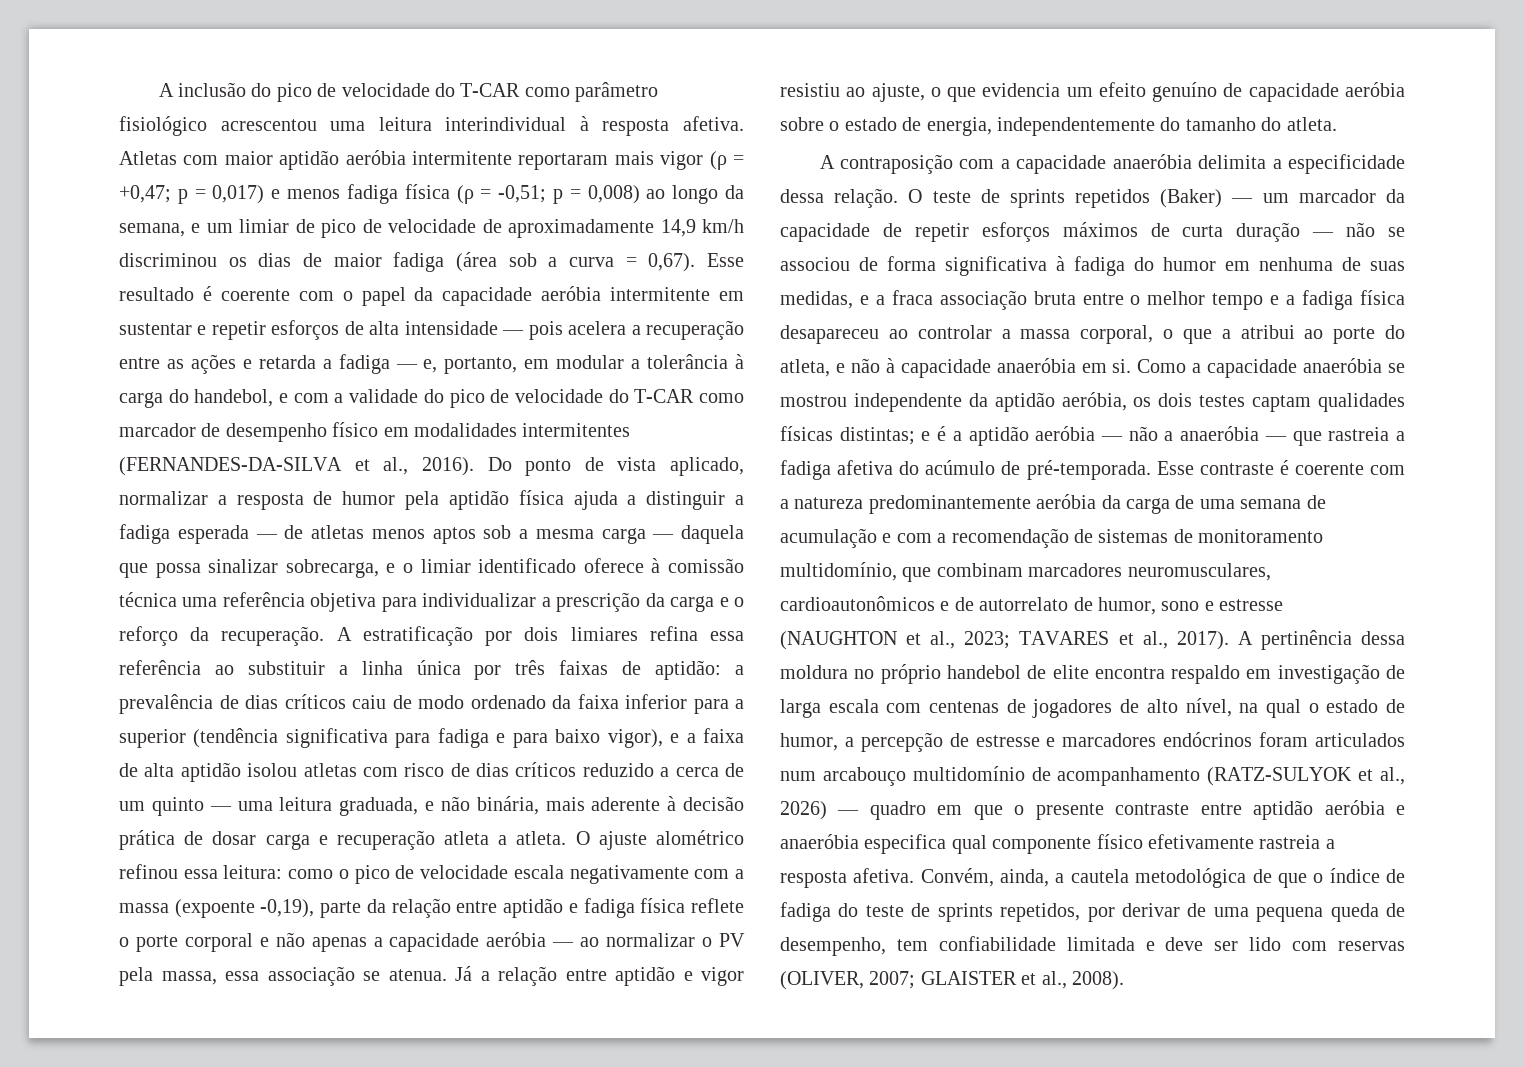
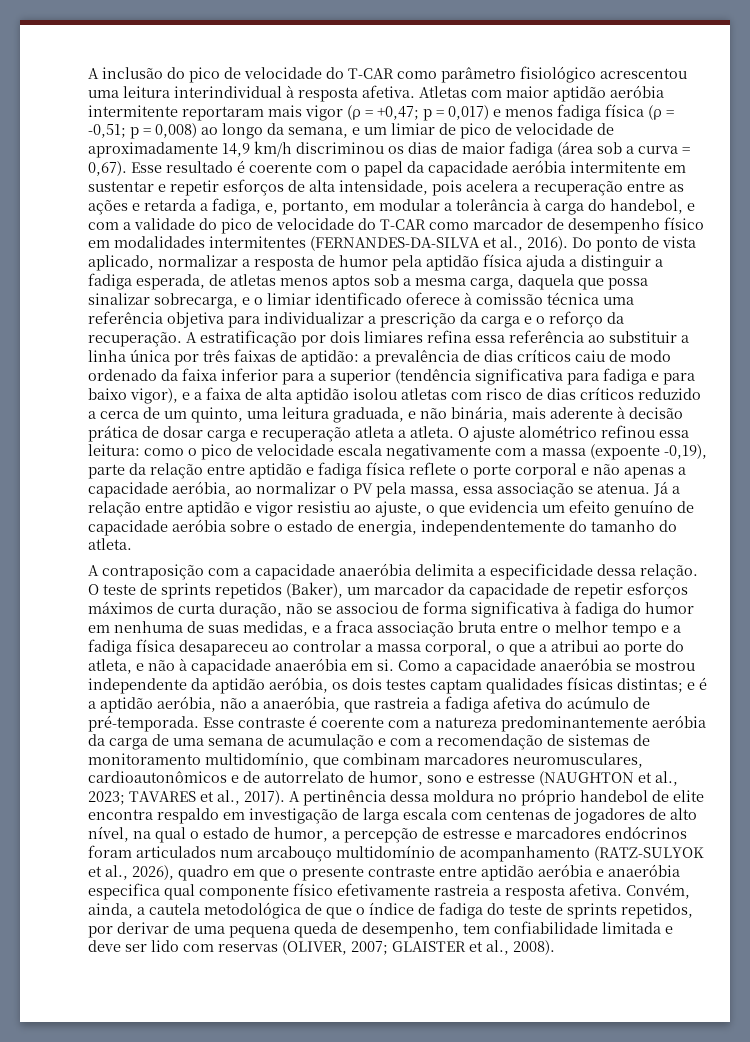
- Esse resultado é coerente com o papel da capacidade aeróbia intermitente em sustentar e repetir esforços de alta intensidade — pois acelera a recuperação entre as ações e retarda a fadiga — e, portanto, em modular a tolerância à carga do handebol, e com a validade do pico de velocidade do T-CAR como marcador de desempenho físico em modalidades intermitentes (FERNANDES-DA-SILVA et al., 2016).
+ Esse resultado é coerente com o papel da capacidade aeróbia intermitente em sustentar e repetir esforços de alta intensidade, pois acelera a recuperação entre as ações e retarda a fadiga, e, portanto, em modular a tolerância à carga do handebol, e com a validade do pico de velocidade do T-CAR como marcador de desempenho físico em modalidades intermitentes (FERNANDES-DA-SILVA et al., 2016).
- Do ponto de vista aplicado, normalizar a resposta de humor pela aptidão física ajuda a distinguir a fadiga esperada — de atletas menos aptos sob a mesma carga — daquela que possa sinalizar sobrecarga, e o limiar identificado oferece à comissão técnica uma referência objetiva para individualizar a prescrição da carga e o reforço da recuperação.
+ Do ponto de vista aplicado, normalizar a resposta de humor pela aptidão física ajuda a distinguir a fadiga esperada, de atletas menos aptos sob a mesma carga, daquela que possa sinalizar sobrecarga, e o limiar identificado oferece à comissão técnica uma referência objetiva para individualizar a prescrição da carga e o reforço da recuperação.
- a prevalência de dias críticos caiu de modo ordenado da faixa inferior para a superior (tendência significativa para fadiga e para baixo vigor), e a faixa de alta aptidão isolou atletas com risco de dias críticos reduzido a cerca de um quinto — uma leitura graduada, e não binária, mais aderente à decisão prática de dosar carga e recuperação atleta a atleta.
+ a prevalência de dias críticos caiu de modo ordenado da faixa inferior para a superior (tendência significativa para fadiga e para baixo vigor), e a faixa de alta aptidão isolou atletas com risco de dias críticos reduzido a cerca de um quinto, uma leitura graduada, e não binária, mais aderente à decisão prática de dosar carga e recuperação atleta a atleta.
- O ajuste alométrico refinou essa leitura: como o pico de velocidade escala negativamente com a massa (expoente -0,19), parte da relação entre aptidão e fadiga física reflete o porte corporal e não apenas a capacidade aeróbia — ao normalizar o PV pela massa, essa associação se atenua.
+ O ajuste alométrico refinou essa leitura: como o pico de velocidade escala negativamente com a massa (expoente -0,19), parte da relação entre aptidão e fadiga física reflete o porte corporal e não apenas a capacidade aeróbia, ao normalizar o PV pela massa, essa associação se atenua.
- O teste de sprints repetidos (Baker) — um marcador da capacidade de repetir esforços máximos de curta duração — não se associou de forma significativa à fadiga do humor em nenhuma de suas medidas, e a fraca associação bruta entre o melhor tempo e a fadiga física desapareceu ao controlar a massa corporal, o que a atribui ao porte do atleta, e não à capacidade anaeróbia em si.
+ O teste de sprints repetidos (Baker), um marcador da capacidade de repetir esforços máximos de curta duração, não se associou de forma significativa à fadiga do humor em nenhuma de suas medidas, e a fraca associação bruta entre o melhor tempo e a fadiga física desapareceu ao controlar a massa corporal, o que a atribui ao porte do atleta, e não à capacidade anaeróbia em si.
- Como a capacidade anaeróbia se mostrou independente da aptidão aeróbia, os dois testes captam qualidades físicas distintas; e é a aptidão aeróbia — não a anaeróbia — que rastreia a fadiga afetiva do acúmulo de pré-temporada.
+ Como a capacidade anaeróbia se mostrou independente da aptidão aeróbia, os dois testes captam qualidades físicas distintas; e é a aptidão aeróbia, não a anaeróbia, que rastreia a fadiga afetiva do acúmulo de pré-temporada.
- A pertinência dessa moldura no próprio handebol de elite encontra respaldo em investigação de larga escala com centenas de jogadores de alto nível, na qual o estado de humor, a percepção de estresse e marcadores endócrinos foram articulados num arcabouço multidomínio de acompanhamento (RATZ-SULYOK et al., 2026) — quadro em que o presente contraste entre aptidão aeróbia e anaeróbia especifica qual componente físico efetivamente rastreia a resposta afetiva.
+ A pertinência dessa moldura no próprio handebol de elite encontra respaldo em investigação de larga escala com centenas de jogadores de alto nível, na qual o estado de humor, a percepção de estresse e marcadores endócrinos foram articulados num arcabouço multidomínio de acompanhamento (RATZ-SULYOK et al., 2026), quadro em que o presente contraste entre aptidão aeróbia e anaeróbia especifica qual componente físico efetivamente rastreia a resposta afetiva.

